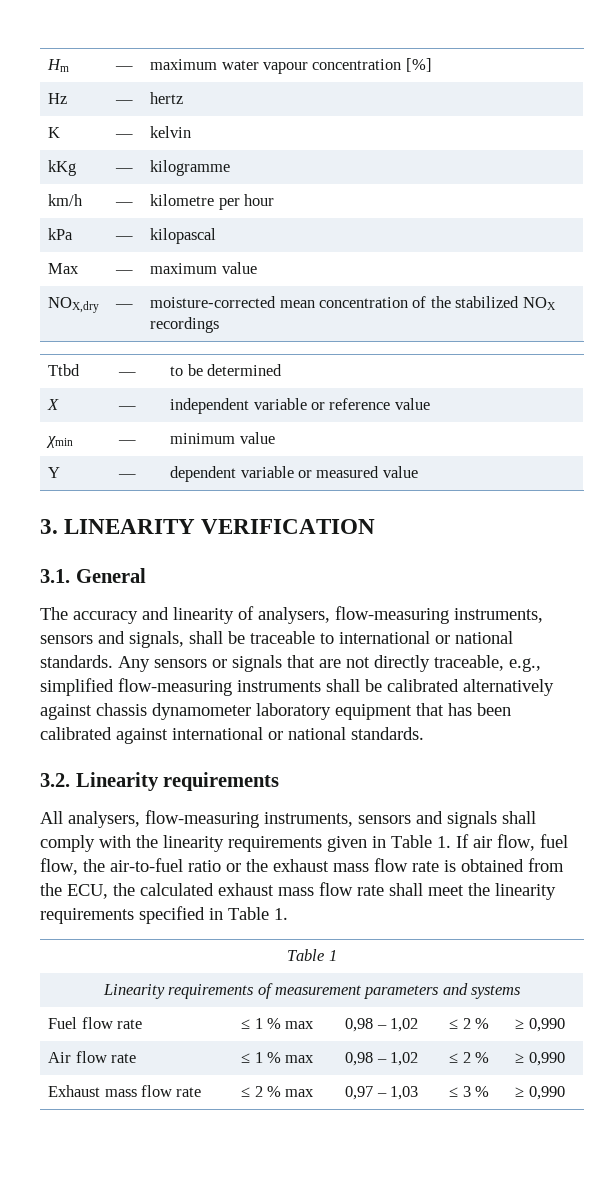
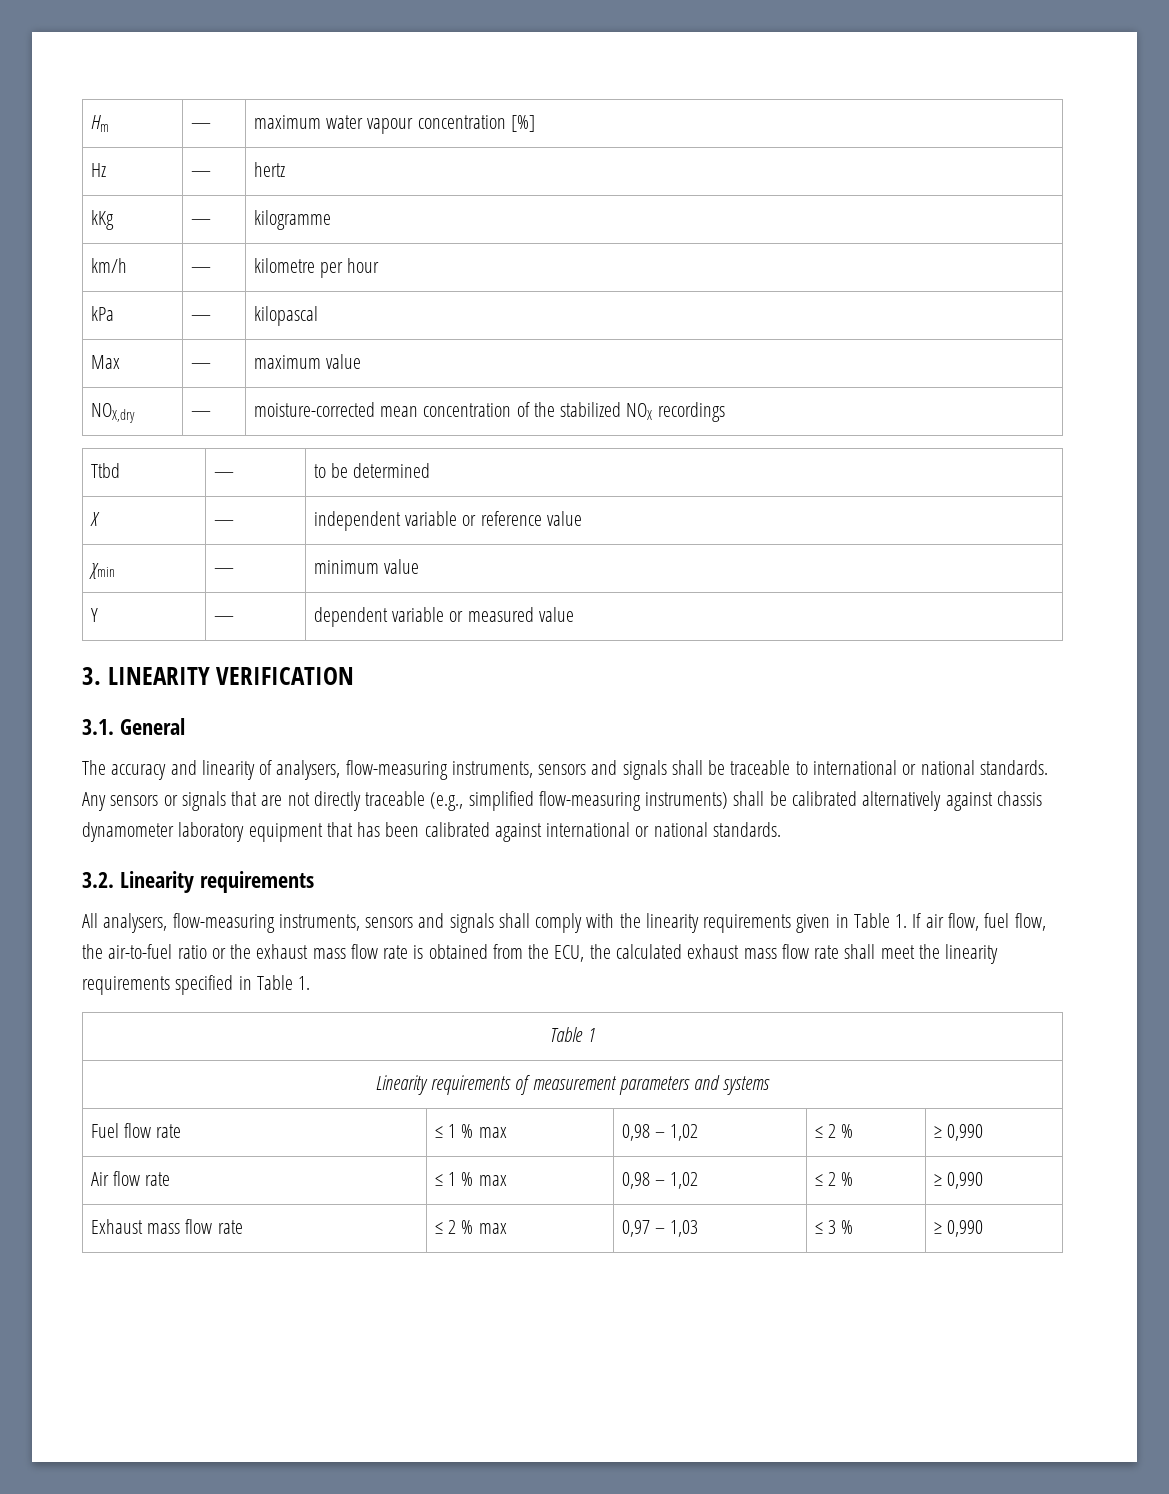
- K | — | kelvin
- The accuracy and linearity of analysers, flow-measuring instruments, sensors and signals, shall be traceable to international or national standards.
+ The accuracy and linearity of analysers, flow-measuring instruments, sensors and signals shall be traceable to international or national standards.
- Any sensors or signals that are not directly traceable, e.g., simplified flow-measuring instruments shall be calibrated alternatively against chassis dynamometer laboratory equipment that has been calibrated against international or national standards.
+ Any sensors or signals that are not directly traceable (e.g., simplified flow-measuring instruments) shall be calibrated alternatively against chassis dynamometer laboratory equipment that has been calibrated against international or national standards.

